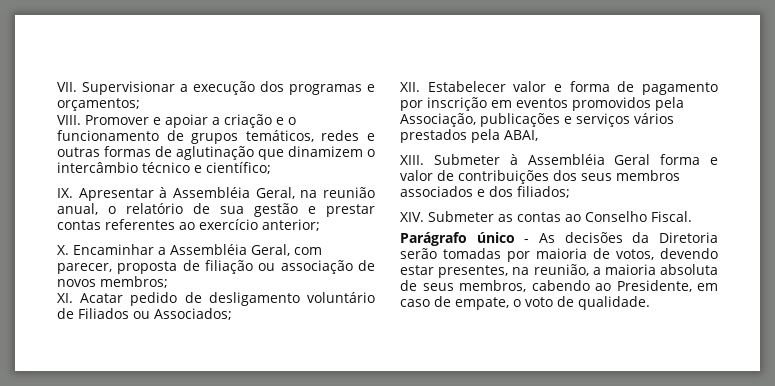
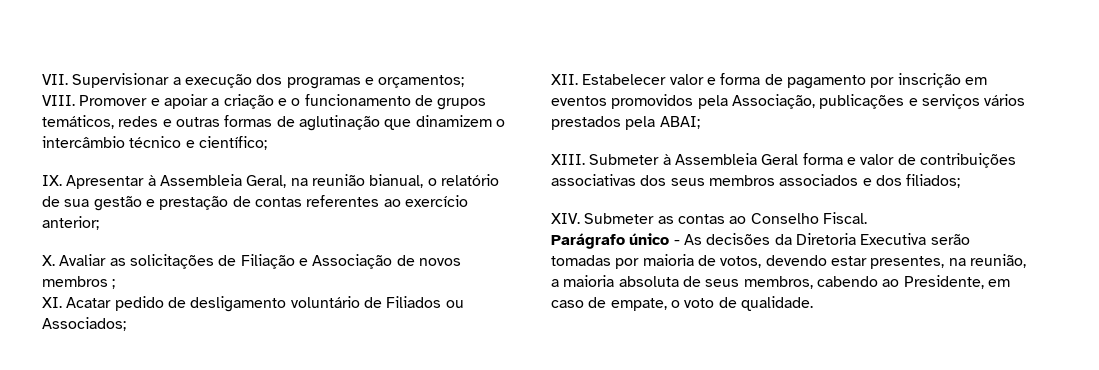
- IX. Apresentar à Assembléia Geral, na reunião anual, o relatório de sua gestão e prestar contas referentes ao exercício anterior;
+ IX. Apresentar à Assembleia Geral, na reunião bianual, o relatório de sua gestão e prestação de contas referentes ao exercício anterior;
- X. Encaminhar a Assembléia Geral, com parecer, proposta de filiação ou associação de novos membros;
+ X. Avaliar as solicitações de Filiação e Associação de novos membros ;
- XII. Estabelecer valor e forma de pagamento por inscrição em eventos promovidos pela Associação, publicações e serviços vários prestados pela ABAI,
+ XII. Estabelecer valor e forma de pagamento por inscrição em eventos promovidos pela Associação, publicações e serviços vários prestados pela ABAI;
- Submeter à Assembléia Geral forma e valor de contribuições dos seus membros associados e dos filiados;
+ Submeter à Assembleia Geral forma e valor de contribuições associativas dos seus membros associados e dos filiados;
- Parágrafo único - As decisões da Diretoria serão tomadas por maioria de votos, devendo estar presentes, na reunião, a maioria absoluta de seus membros, cabendo ao Presidente, em caso de empate, o voto de qualidade.
+ Parágrafo único - As decisões da Diretoria Executiva serão tomadas por maioria de votos, devendo estar presentes, na reunião, a maioria absoluta de seus membros, cabendo ao Presidente, em caso de empate, o voto de qualidade.

